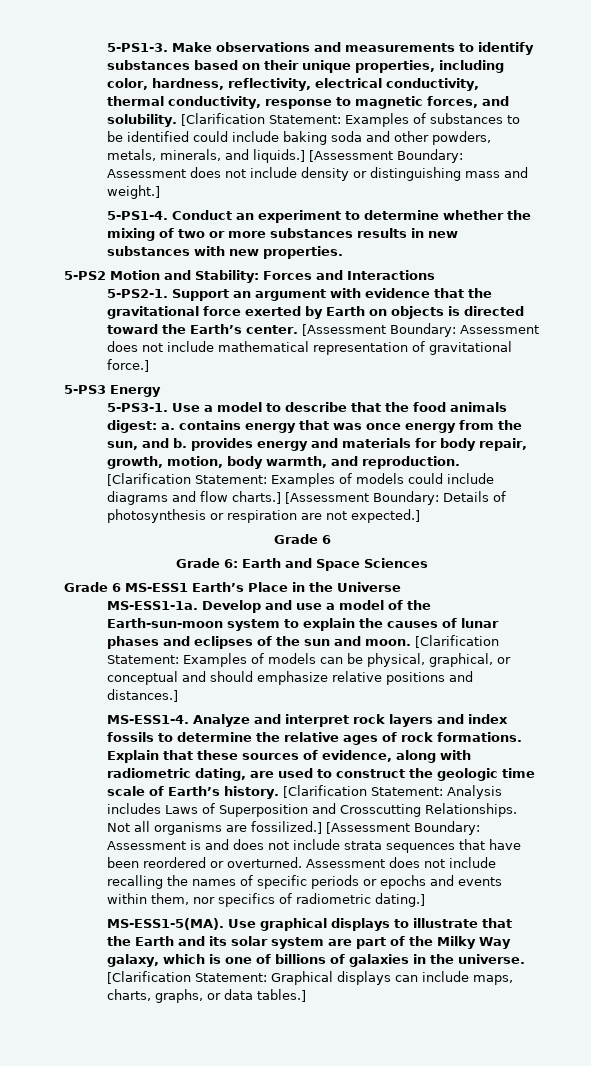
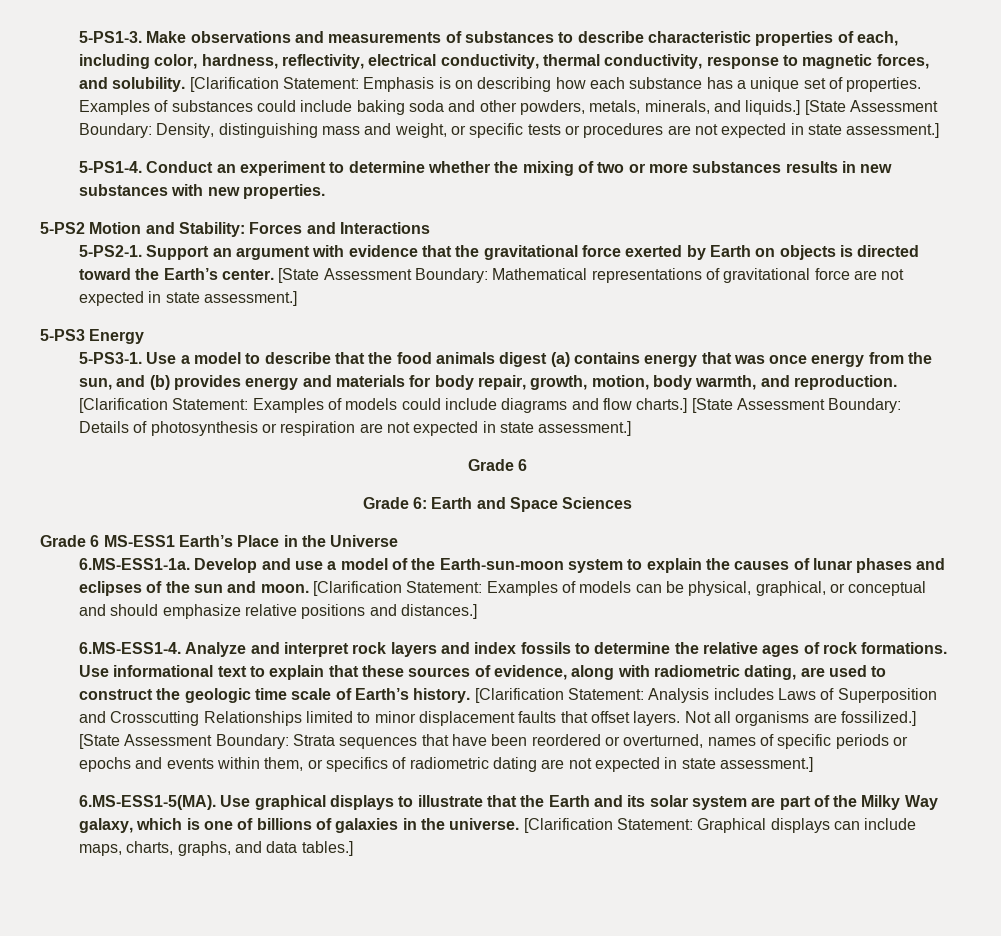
- Make observations and measurements to identify substances based on their unique properties, including color, hardness, reflectivity, electrical conductivity, thermal conductivity, response to magnetic forces, and solubility.
+ Make observations and measurements of substances to describe characteristic properties of each, including color, hardness, reflectivity, electrical conductivity, thermal conductivity, response to magnetic forces, and solubility.
- [Clarification Statement: Examples of substances to be identified could include baking soda and other powders, metals, minerals, and liquids.]
+ [Clarification Statement: Emphasis is on describing how each substance has a unique set of properties. Examples of substances could include baking soda and other powders, metals, minerals, and liquids.]
- [Assessment Boundary: Assessment does not include density or distinguishing mass and weight.]
+ [State Assessment Boundary: Density, distinguishing mass and weight, or specific tests or procedures are not expected in state assessment.]
- [Assessment Boundary: Assessment does not include mathematical representation of gravitational force.]
+ [State Assessment Boundary: Mathematical representations of gravitational force are not expected in state assessment.]
- Use a model to describe that the food animals digest: a. contains energy that was once energy from the sun, and b. provides energy and materials for body repair, growth, motion, body warmth, and reproduction.
+ Use a model to describe that the food animals digest (a) contains energy that was once energy from the sun, and (b) provides energy and materials for body repair, growth, motion, body warmth, and reproduction.
- [Assessment Boundary: Details of photosynthesis or respiration are not expected.]
+ [State Assessment Boundary: Details of photosynthesis or respiration are not expected in state assessment.]
- MS-ESS1-1a. Develop and use a model of the Earth-sun-moon system to explain the causes of lunar phases and eclipses of the sun and moon.
+ 6.MS-ESS1-1a. Develop and use a model of the Earth-sun-moon system to explain the causes of lunar phases and eclipses of the sun and moon.
- MS-ESS1-4. Analyze and interpret rock layers and index fossils to determine the relative ages of rock formations.
+ 6.MS-ESS1-4. Analyze and interpret rock layers and index fossils to determine the relative ages of rock formations.
- Explain that these sources of evidence, along with radiometric dating, are used to construct the geologic time scale of Earth’s history.
+ Use informational text to explain that these sources of evidence, along with radiometric dating, are used to construct the geologic time scale of Earth’s history.
- [Clarification Statement: Analysis includes Laws of Superposition and Crosscutting Relationships.
+ [Clarification Statement: Analysis includes Laws of Superposition and Crosscutting Relationships limited to minor displacement faults that offset layers.
- [Assessment Boundary: Assessment is and does not include strata sequences that have been reordered or overturned. Assessment does not include recalling the names of specific periods or epochs and events within them, nor specifics of radiometric dating.]
- MS-ESS1-5(MA). Use graphical displays to illustrate that the Earth and its solar system are part of the Milky Way galaxy, which is one of billions of galaxies in the universe.
+ [State Assessment Boundary: Strata sequences that have been reordered or overturned, names of specific periods or epochs and events within them, or specifics of radiometric dating are not expected in state assessment.]
+ 6.MS-ESS1-5(MA). Use graphical displays to illustrate that the Earth and its solar system are part of the Milky Way galaxy, which is one of billions of galaxies in the universe.
- [Clarification Statement: Graphical displays can include maps, charts, graphs, or data tables.]
+ [Clarification Statement: Graphical displays can include maps, charts, graphs, and data tables.]

